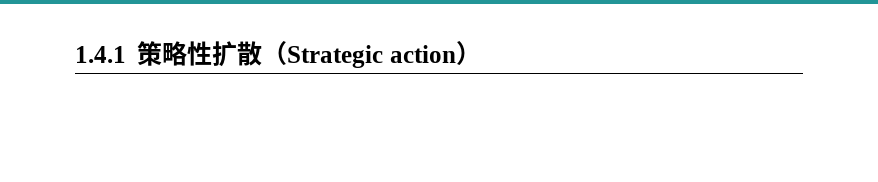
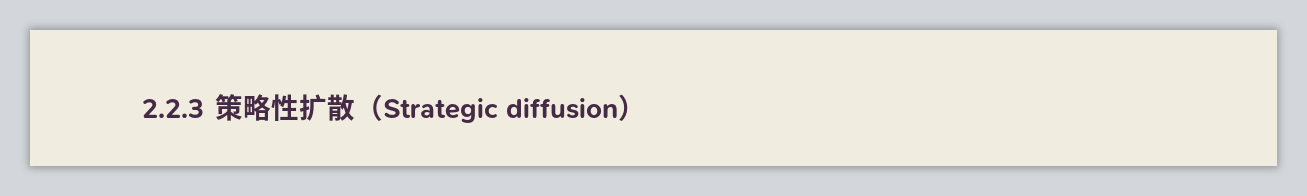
- 1.4.1策略性扩散（Strategic action）
+ 2.2.3策略性扩散（Strategic diffusion）

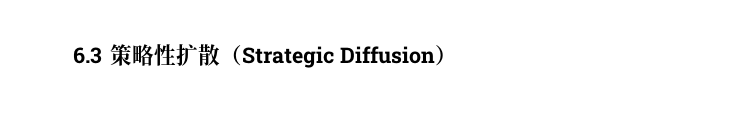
- 2.2.3策略性扩散（Strategic diffusion）
+ 6.3策略性扩散（Strategic Diffusion）

